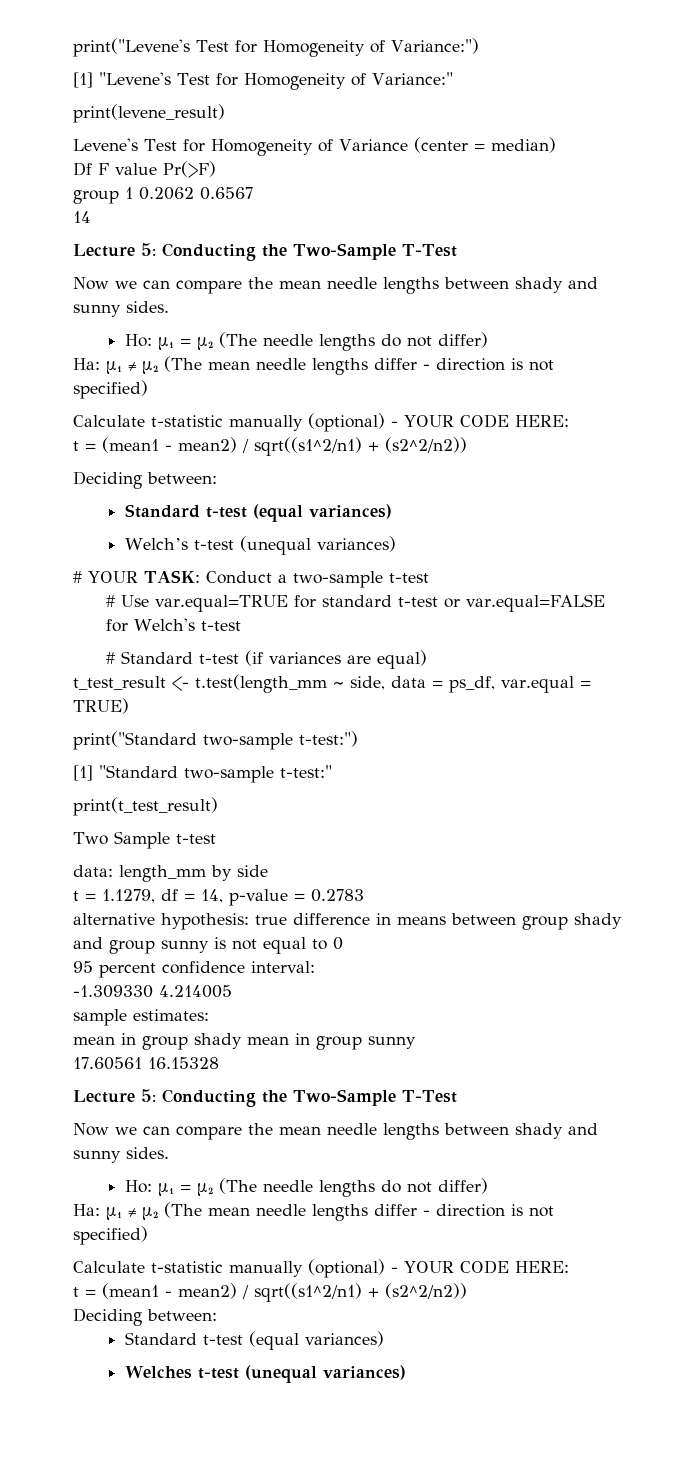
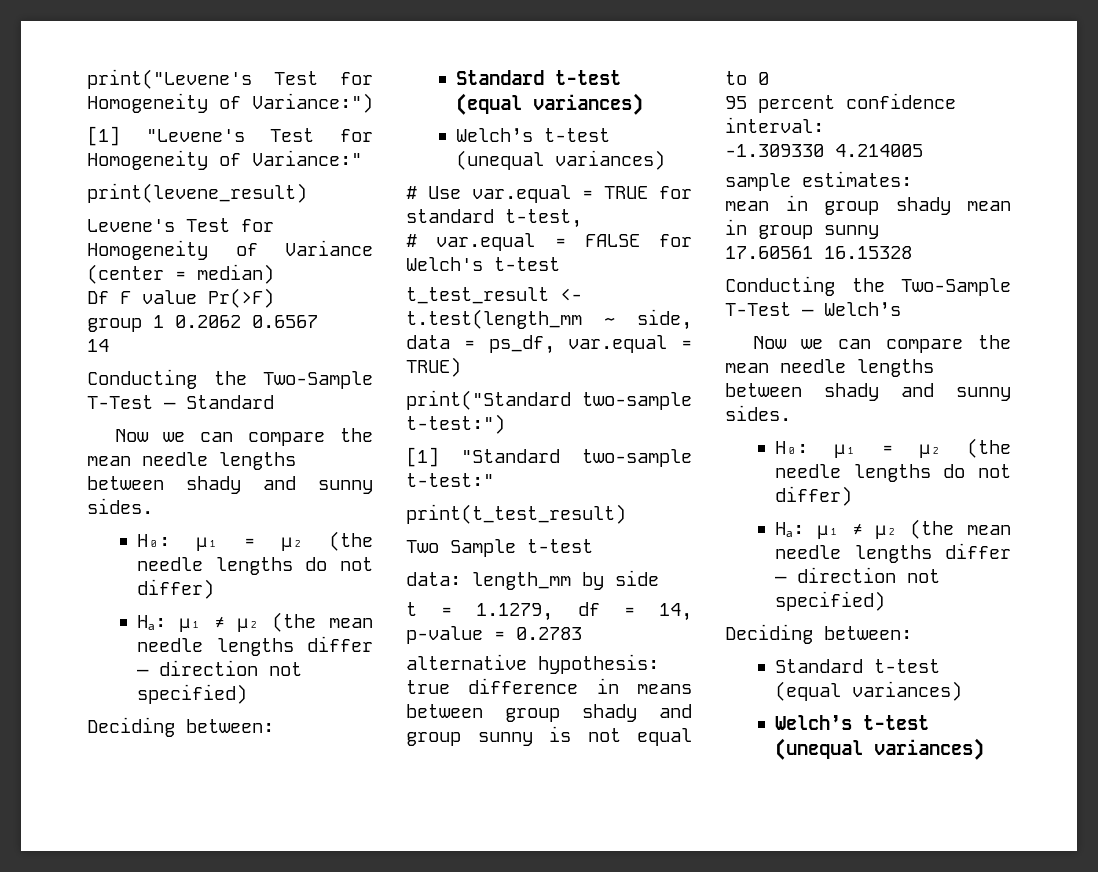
  14
- Lecture 5: Conducting the Two-Sample T-Test
+ Conducting the Two-Sample T-Test — Standard
  Now we can compare the mean needle lengths between shady and sunny sides.
- Ho: μ₁ = μ₂ (The needle lengths do not differ)
- Ha: μ₁ ≠ μ₂ (The mean needle lengths differ - direction is not specified)
- Calculate t-statistic manually (optional) - YOUR CODE HERE:
- t = (mean1 - mean2) / sqrt((s1^2/n1) + (s2^2/n2))
+ H₀: μ₁ = μ₂ (the needle lengths do not differ)
+ Hₐ: μ₁ ≠ μ₂ (the mean needle lengths differ — direction not specified)
- # YOUR TASK: Conduct a two-sample t-test
- # Use var.equal=TRUE for standard t-test or var.equal=FALSE for Welch's t-test
- # Standard t-test (if variances are equal)
+ # Use var.equal = TRUE for standard t-test,
+ # var.equal = FALSE for Welch's t-test
  17.60561 16.15328
- Lecture 5: Conducting the Two-Sample T-Test
+ Conducting the Two-Sample T-Test — Welch’s
  Now we can compare the mean needle lengths between shady and sunny sides.
- Ho: μ₁ = μ₂ (The needle lengths do not differ)
- Ha: μ₁ ≠ μ₂ (The mean needle lengths differ - direction is not specified)
- Calculate t-statistic manually (optional) - YOUR CODE HERE:
- t = (mean1 - mean2) / sqrt((s1^2/n1) + (s2^2/n2))
+ H₀: μ₁ = μ₂ (the needle lengths do not differ)
+ Hₐ: μ₁ ≠ μ₂ (the mean needle lengths differ — direction not specified)
  Deciding between:
  Standard t-test (equal variances)
- Welches t-test (unequal variances)
+ Welch’s t-test (unequal variances)

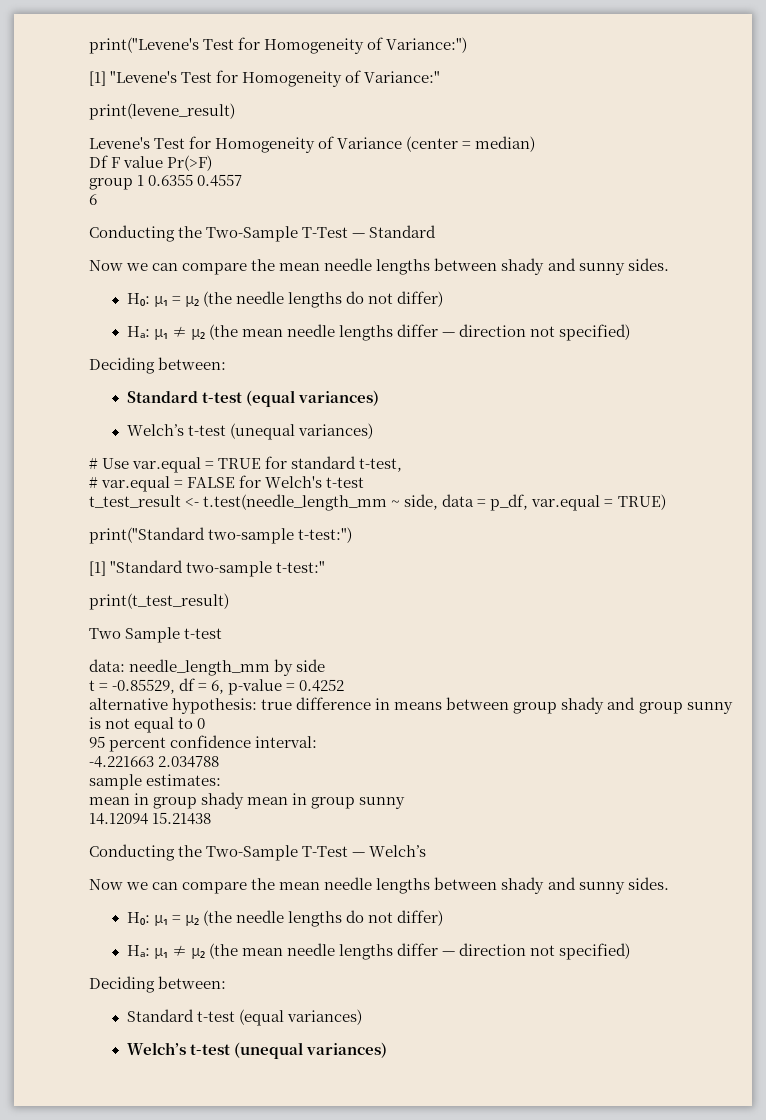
- group 1 0.2062 0.6567
- 14
+ group 1 0.6355 0.4557
+ 6
- t_test_result <- t.test(length_mm ~ side, data = ps_df, var.equal = TRUE)
+ t_test_result <- t.test(needle_length_mm ~ side, data = p_df, var.equal = TRUE)
- data: length_mm by side
+ data: needle_length_mm by side
- t = 1.1279, df = 14, p-value = 0.2783
+ t = -0.85529, df = 6, p-value = 0.4252
- -1.309330 4.214005
+ -4.221663 2.034788
- 17.60561 16.15328
+ 14.12094 15.21438

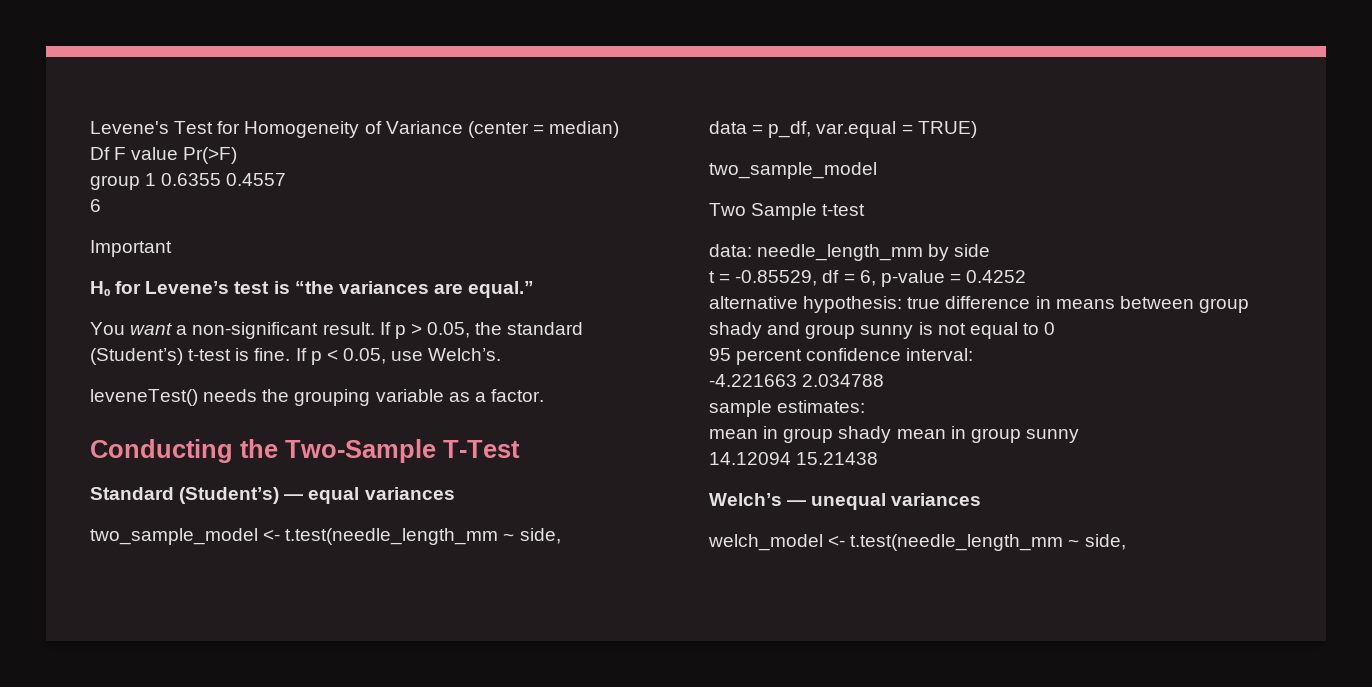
- print("Levene's Test for Homogeneity of Variance:")
- [1] "Levene's Test for Homogeneity of Variance:"
- print(levene_result)
- Conducting the Two-Sample T-Test — Standard
- Now we can compare the mean needle lengths between shady and sunny sides.
- H₀: μ₁ = μ₂ (the needle lengths do not differ)
- Hₐ: μ₁ ≠ μ₂ (the mean needle lengths differ — direction not specified)
- Deciding between:
- Standard t-test (equal variances)
- Welch’s t-test (unequal variances)
- # Use var.equal = TRUE for standard t-test,
- # var.equal = FALSE for Welch's t-test
- t_test_result <- t.test(needle_length_mm ~ side, data = p_df, var.equal = TRUE)
- print("Standard two-sample t-test:")
- [1] "Standard two-sample t-test:"
- print(t_test_result)
+ Important
+ H₀ for Levene’s test is “the variances are equal.”
+ You want a non-significant result. If p > 0.05, the standard (Student’s) t-test is fine. If p < 0.05, use Welch’s.
+ leveneTest() needs the grouping variable as a factor.
+ Conducting the Two-Sample T-Test
+ Standard (Student’s) — equal variances
+ two_sample_model <- t.test(needle_length_mm ~ side,
+ data = p_df, var.equal = TRUE)
+ two_sample_model
- Conducting the Two-Sample T-Test — Welch’s
- Now we can compare the mean needle lengths between shady and sunny sides.
- H₀: μ₁ = μ₂ (the needle lengths do not differ)
- Hₐ: μ₁ ≠ μ₂ (the mean needle lengths differ — direction not specified)
- Deciding between:
- Standard t-test (equal variances)
- Welch’s t-test (unequal variances)
+ Welch’s — unequal variances
+ welch_model <- t.test(needle_length_mm ~ side,

